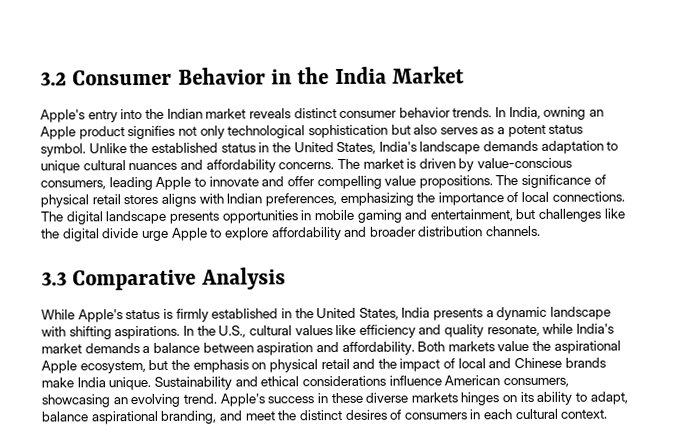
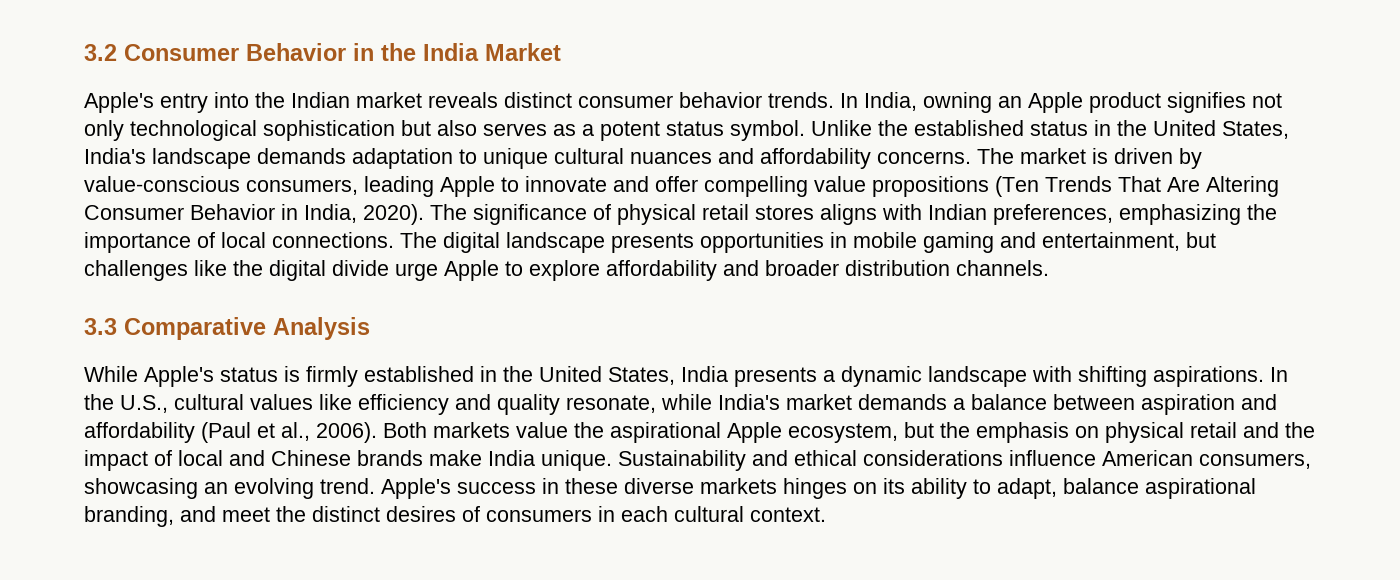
- The market is driven by value-conscious consumers, leading Apple to innovate and offer compelling value propositions.
+ The market is driven by value-conscious consumers, leading Apple to innovate and offer compelling value propositions (Ten Trends That Are Altering Consumer Behavior in India, 2020).
- In the U.S., cultural values like efficiency and quality resonate, while India's market demands a balance between aspiration and affordability.
+ In the U.S., cultural values like efficiency and quality resonate, while India's market demands a balance between aspiration and affordability (Paul et al., 2006).

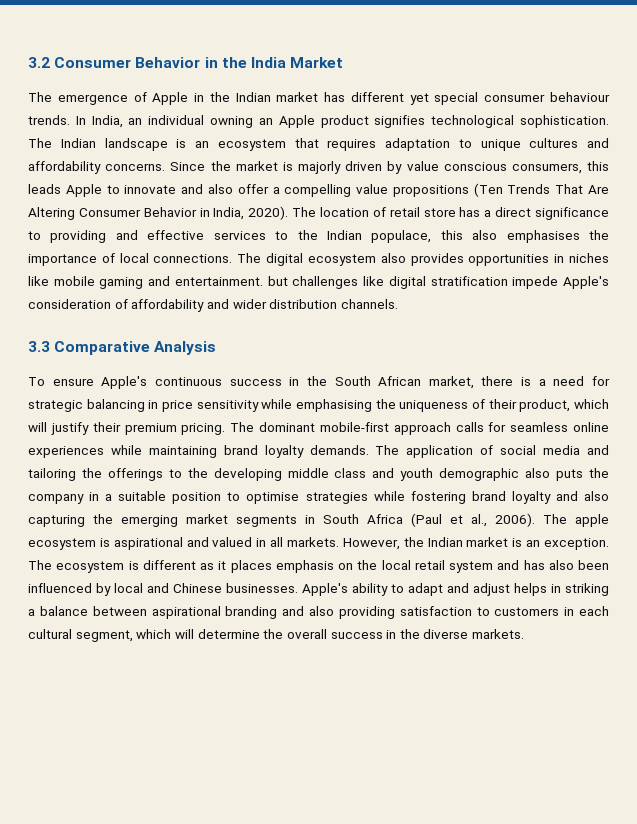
- Apple's entry into the Indian market reveals distinct consumer behavior trends.
+ The emergence of Apple in the Indian market has different yet special consumer behaviour trends.
- In India, owning an Apple product signifies not only technological sophistication but also serves as a potent status symbol. Unlike the established status in the United States, India's landscape demands adaptation to unique cultural nuances and affordability concerns.
+ In India, an individual owning an Apple product signifies technological sophistication. The Indian landscape is an ecosystem that requires adaptation to unique cultures and affordability concerns.
- The market is driven by value-conscious consumers, leading Apple to innovate and offer compelling value propositions (Ten Trends That Are Altering Consumer Behavior in India, 2020).
+ Since the market is majorly driven by value conscious consumers, this leads Apple to innovate and also offer a compelling value propositions (Ten Trends That Are Altering Consumer Behavior in India, 2020).
- The significance of physical retail stores aligns with Indian preferences, emphasizing the importance of local connections.
+ The location of retail store has a direct significance to providing and effective services to the Indian populace, this also emphasises the importance of local connections.
- The digital landscape presents opportunities in mobile gaming and entertainment, but challenges like the digital divide urge Apple to explore affordability and broader distribution channels.
+ The digital ecosystem also provides opportunities in niches like mobile gaming and entertainment. but challenges like digital stratification impede Apple's consideration of affordability and wider distribution channels.
- While Apple's status is firmly established in the United States, India presents a dynamic landscape with shifting aspirations. In the U.S., cultural values like efficiency and quality resonate, while India's market demands a balance between aspiration and affordability (Paul et al., 2006). Both markets value the aspirational Apple ecosystem, but the emphasis on physical retail and the impact of local and Chinese brands make India unique. Sustainability and ethical considerations influence American consumers, showcasing an evolving trend. Apple's success in these diverse markets hinges on its ability to adapt, balance aspirational branding, and meet the distinct desires of consumers in each cultural context.
+ To ensure Apple's continuous success in the South African market, there is a need for strategic balancing in price sensitivity while emphasising the uniqueness of their product, which will justify their premium pricing. The dominant mobile-first approach calls for seamless online experiences while maintaining brand loyalty demands. The application of social media and tailoring the offerings to the developing middle class and youth demographic also puts the company in a suitable position to optimise strategies while fostering brand loyalty and also capturing the emerging market segments in South Africa (Paul et al., 2006). The apple ecosystem is aspirational and valued in all markets. However, the Indian market is an exception. The ecosystem is different as it places emphasis on the local retail system and has also been influenced by local and Chinese businesses. Apple's ability to adapt and adjust helps in striking a balance between aspirational branding and also providing satisfaction to customers in each cultural segment, which will determine the overall success in the diverse markets.

